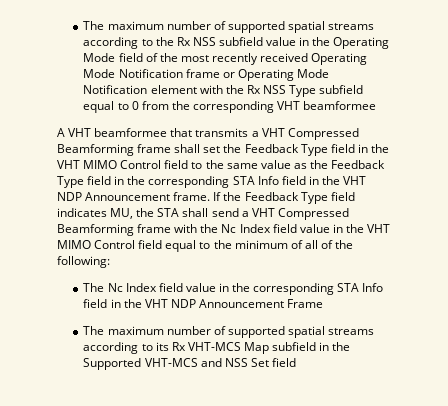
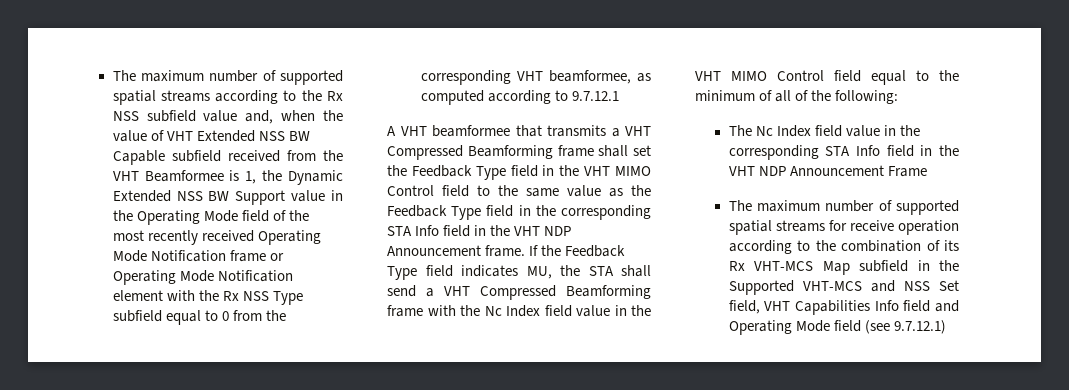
- The maximum number of supported spatial streams according to the Rx NSS subfield value in the Operating Mode field of the most recently received Operating Mode Notification frame or Operating Mode Notification element with the Rx NSS Type subfield equal to 0 from the corresponding VHT beamformee
+ The maximum number of supported spatial streams according to the Rx NSS subfield value and, when the value of VHT Extended NSS BW Capable subfield received from the VHT Beamformee is 1, the Dynamic Extended NSS BW Support value in the Operating Mode field of the most recently received Operating Mode Notification frame or Operating Mode Notification element with the Rx NSS Type subfield equal to 0 from the corresponding VHT beamformee, as computed according to 9.7.12.1
- The maximum number of supported spatial streams according to its Rx VHT-MCS Map subfield in the Supported VHT-MCS and NSS Set field
+ The maximum number of supported spatial streams for receive operation according to the combination of its Rx VHT-MCS Map subfield in the Supported VHT-MCS and NSS Set field, VHT Capabilities Info field and Operating Mode field (see 9.7.12.1)

